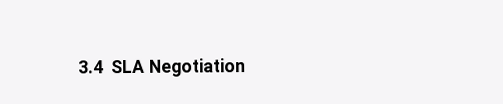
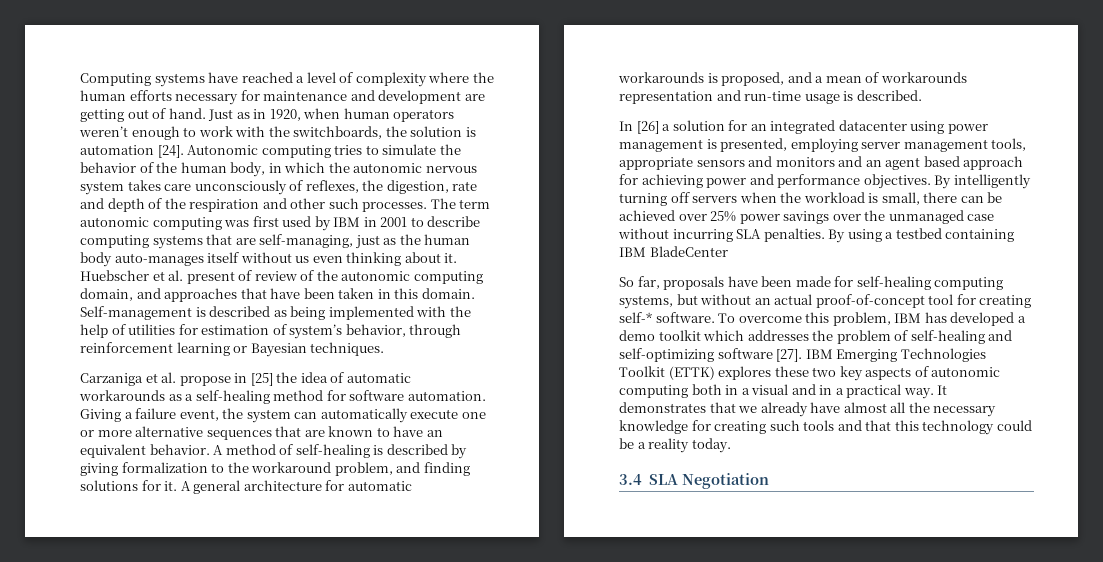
+ Computing systems have reached a level of complexity where the human efforts necessary for maintenance and development are getting out of hand. Just as in 1920, when human operators weren’t enough to work with the switchboards, the solution is automation [24]. Autonomic computing tries to simulate the behavior of the human body, in which the autonomic nervous system takes care unconsciously of reflexes, the digestion, rate and depth of the respiration and other such processes. The term autonomic computing was first used by IBM in 2001 to describe computing systems that are self-managing, just as the human body auto-manages itself without us even thinking about it. Huebscher et al. present of review of the autonomic computing domain, and approaches that have been taken in this domain. Self-management is described as being implemented with the help of utilities for estimation of system’s behavior, through reinforcement learning or Bayesian techniques.
+ Carzaniga et al. propose in [25] the idea of automatic workarounds as a self-healing method for software automation. Giving a failure event, the system can automatically execute one or more alternative sequences that are known to have an equivalent behavior. A method of self-healing is described by giving formalization to the workaround problem, and finding solutions for it. A general architecture for automatic workarounds is proposed, and a mean of workarounds representation and run-time usage is described.
+ In [26] a solution for an integrated datacenter using power management is presented, employing server management tools, appropriate sensors and monitors and an agent based approach for achieving power and performance objectives. By intelligently turning off servers when the workload is small, there can be achieved over 25% power savings over the unmanaged case without incurring SLA penalties. By using a testbed containing IBM BladeCenter
+ So far, proposals have been made for self-healing computing systems, but without an actual proof-of-concept tool for creating self-* software. To overcome this problem, IBM has developed a demo toolkit which addresses the problem of self-healing and self-optimizing software [27]. IBM Emerging Technologies Toolkit (ETTK) explores these two key aspects of autonomic computing both in a visual and in a practical way. It demonstrates that we already have almost all the necessary knowledge for creating such tools and that this technology could be a reality today.

